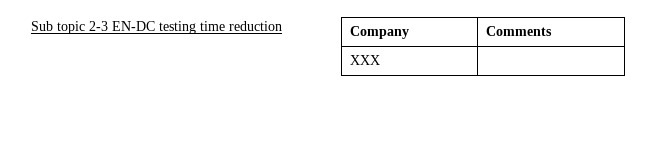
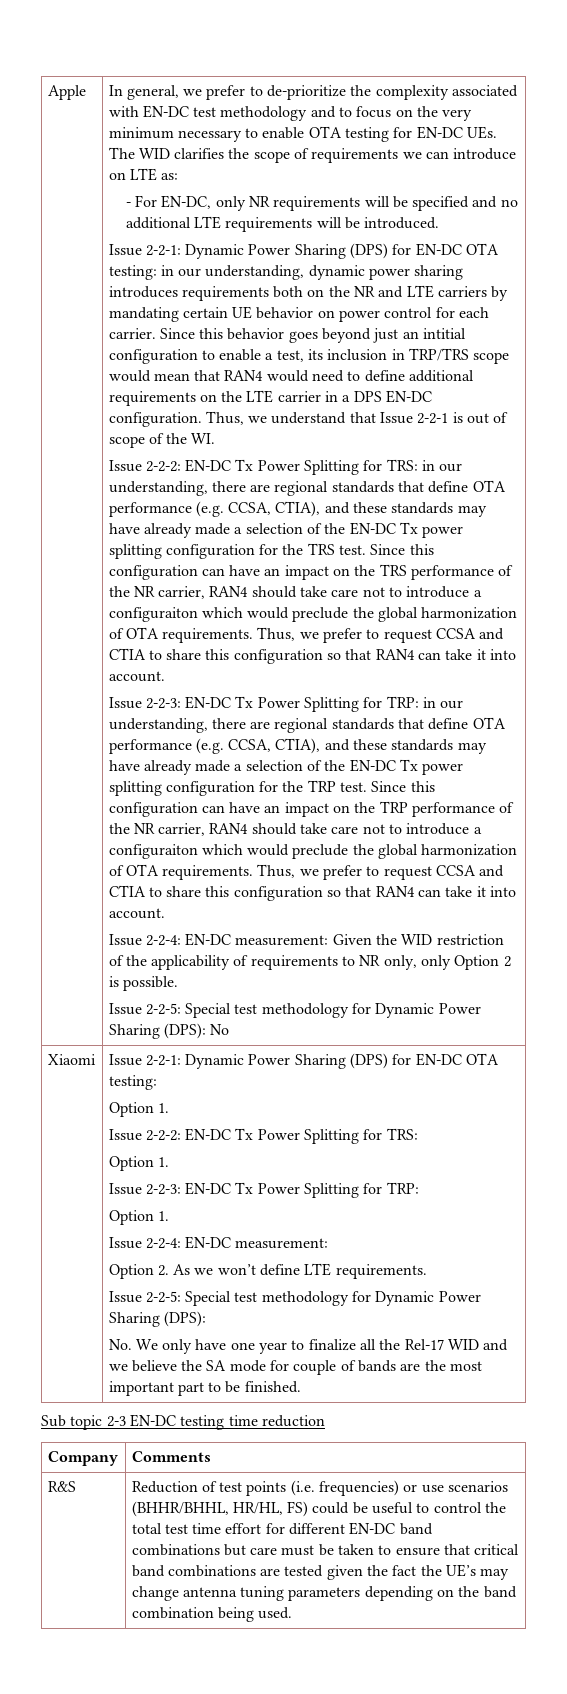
+ Apple | In general, we prefer to de-prioritize the complexity associated with EN-DC test methodology and to focus on the very minimum necessary to enable OTA testing for EN-DC UEs. The WID clarifies the scope of requirements we can introduce on LTE as:
+ - For EN-DC, only NR requirements will be specified and no additional LTE requirements will be introduced.
+ Issue 2-2-1: Dynamic Power Sharing (DPS) for EN-DC OTA testing: in our understanding, dynamic power sharing introduces requirements both on the NR and LTE carriers by mandating certain UE behavior on power control for each carrier. Since this behavior goes beyond just an intitial configuration to enable a test, its inclusion in TRP/TRS scope would mean that RAN4 would need to define additional requirements on the LTE carrier in a DPS EN-DC configuration. Thus, we understand that Issue 2-2-1 is out of scope of the WI.
+ Issue 2-2-2: EN-DC Tx Power Splitting for TRS: in our understanding, there are regional standards that define OTA performance (e.g. CCSA, CTIA), and these standards may have already made a selection of the EN-DC Tx power splitting configuration for the TRS test. Since this configuration can have an impact on the TRS performance of the NR carrier, RAN4 should take care not to introduce a configuraiton which would preclude the global harmonization of OTA requirements. Thus, we prefer to request CCSA and CTIA to share this configuration so that RAN4 can take it into account.
+ Issue 2-2-3: EN-DC Tx Power Splitting for TRP: in our understanding, there are regional standards that define OTA performance (e.g. CCSA, CTIA), and these standards may have already made a selection of the EN-DC Tx power splitting configuration for the TRP test. Since this configuration can have an impact on the TRP performance of the NR carrier, RAN4 should take care not to introduce a configuraiton which would preclude the global harmonization of OTA requirements. Thus, we prefer to request CCSA and CTIA to share this configuration so that RAN4 can take it into account.
+ Issue 2-2-4: EN-DC measurement: Given the WID restriction of the applicability of requirements to NR only, only Option 2 is possible.
+ Issue 2-2-5: Special test methodology for Dynamic Power Sharing (DPS): No
+ Xiaomi | Issue 2-2-1: Dynamic Power Sharing (DPS) for EN-DC OTA testing:
+ Option 1.
+ Issue 2-2-2: EN-DC Tx Power Splitting for TRS:
+ Option 1.
+ Issue 2-2-3: EN-DC Tx Power Splitting for TRP:
+ Option 1.
+ Issue 2-2-4: EN-DC measurement:
+ Option 2. As we won’t define LTE requirements.
+ Issue 2-2-5: Special test methodology for Dynamic Power Sharing (DPS):
+ No. We only have one year to finalize all the Rel-17 WID and we believe the SA mode for couple of bands are the most important part to be finished.
- XXX
+ R&S | Reduction of test points (i.e. frequencies) or use scenarios (BHHR/BHHL, HR/HL, FS) could be useful to control the total test time effort for different EN-DC band combinations but care must be taken to ensure that critical band combinations are tested given the fact the UE’s may change antenna tuning parameters depending on the band combination being used.

